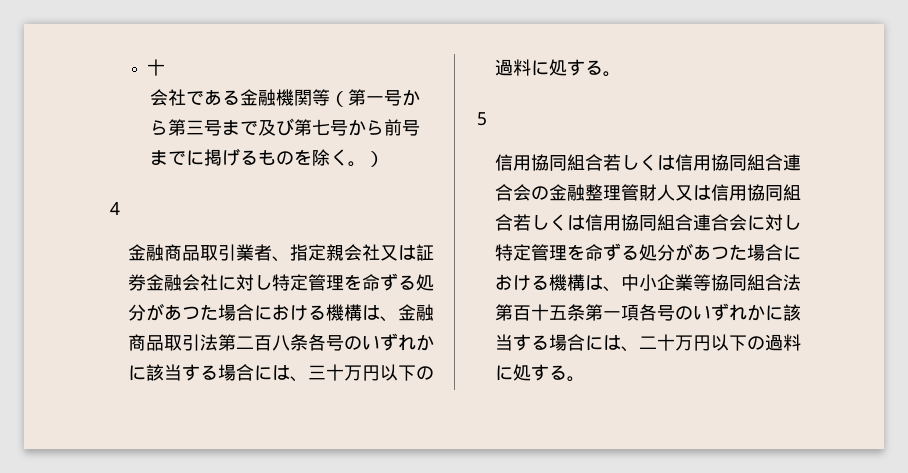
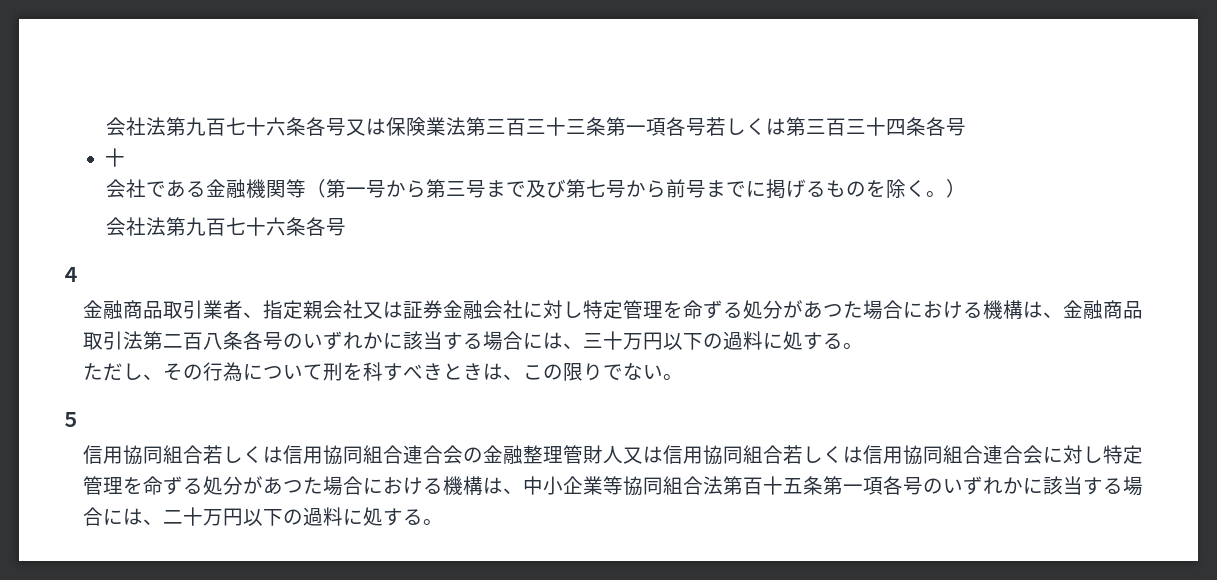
+ 会社法第九百七十六条各号又は保険業法第三百三十三条第一項各号若しくは第三百三十四条各号
  会社である金融機関等（第一号から第三号まで及び第七号から前号までに掲げるものを除く。）
+ 会社法第九百七十六条各号
+ ただし、その行為について刑を科すべきときは、この限りでない。

